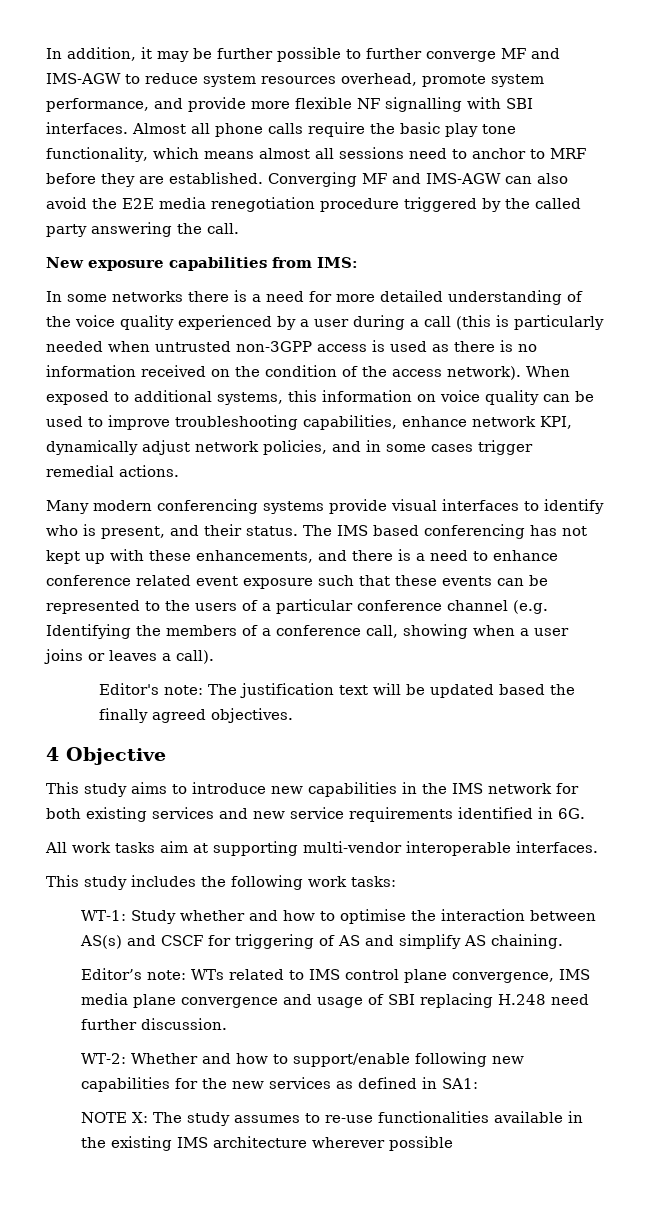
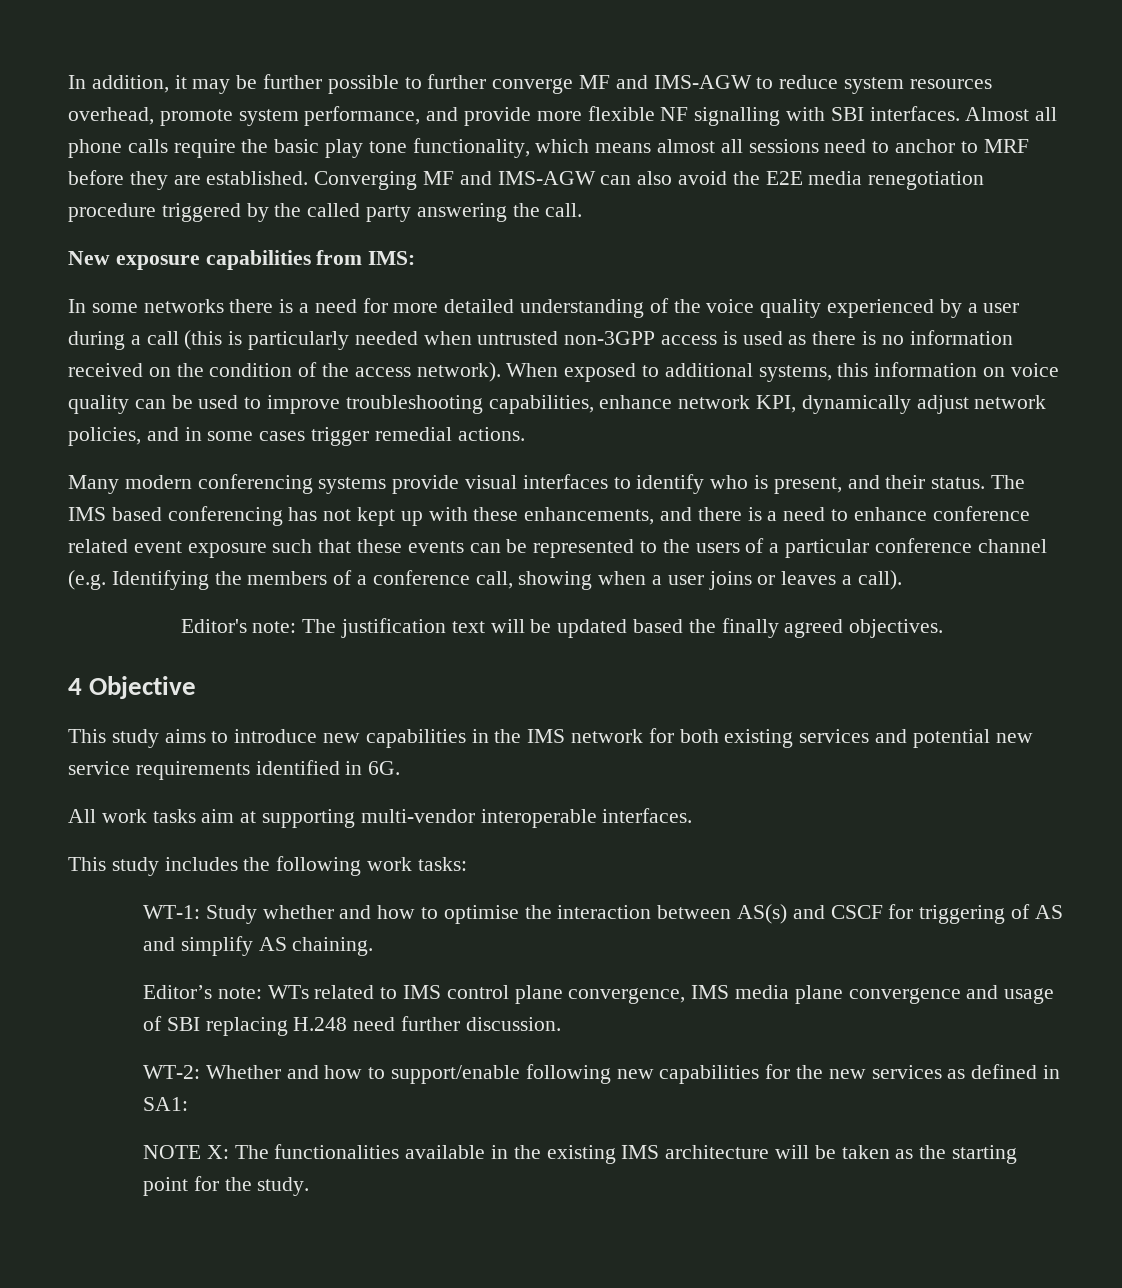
- This study aims to introduce new capabilities in the IMS network for both existing services and new service requirements identified in 6G.
+ This study aims to introduce new capabilities in the IMS network for both existing services and potential new service requirements identified in 6G.
- NOTE X: The study assumes to re-use functionalities available in the existing IMS architecture wherever possible
+ NOTE X: The functionalities available in the existing IMS architecture will be taken as the starting point for the study.

